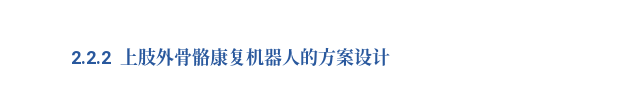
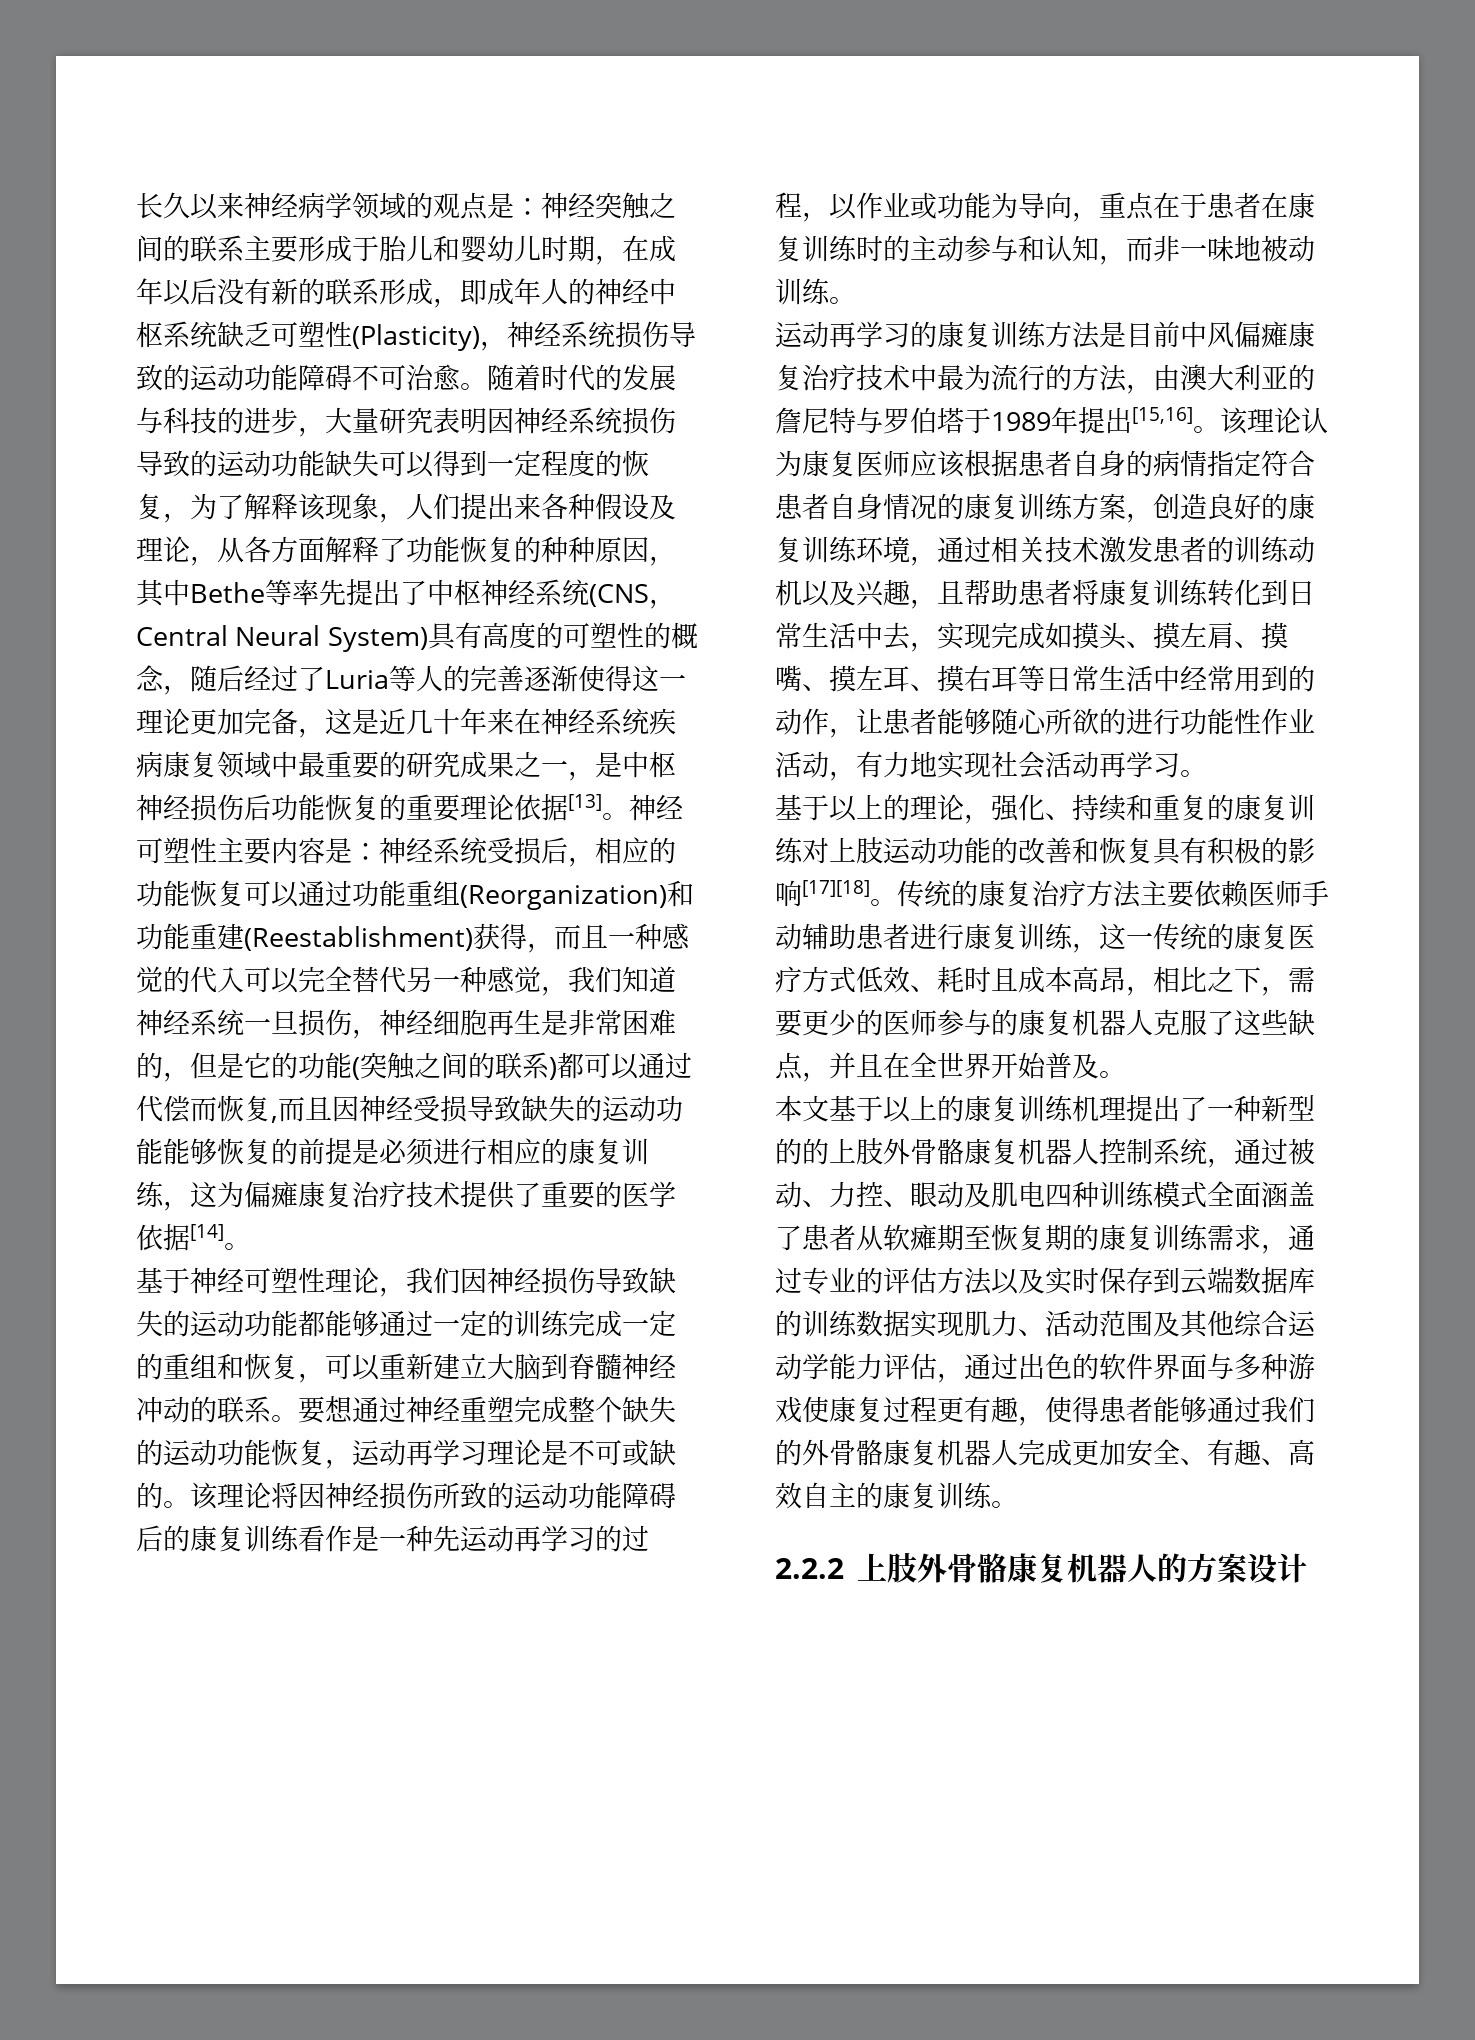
+ 长久以来神经病学领域的观点是：神经突触之间的联系主要形成于胎儿和婴幼儿时期，在成年以后没有新的联系形成，即成年人的神经中枢系统缺乏可塑性(Plasticity)，神经系统损伤导致的运动功能障碍不可治愈。随着时代的发展与科技的进步，大量研究表明因神经系统损伤导致的运动功能缺失可以得到一定程度的恢复，为了解释该现象，人们提出来各种假设及理论，从各方面解释了功能恢复的种种原因，其中Bethe等率先提出了中枢神经系统(CNS，Central Neural System)具有高度的可塑性的概念，随后经过了Luria等人的完善逐渐使得这一理论更加完备，这是近几十年来在神经系统疾病康复领域中最重要的研究成果之一，是中枢神经损伤后功能恢复的重要理论依据[13]。神经可塑性主要内容是：神经系统受损后，相应的功能恢复可以通过功能重组(Reorganization)和功能重建(Reestablishment)获得，而且一种感觉的代入可以完全替代另一种感觉，我们知道神经系统一旦损伤，神经细胞再生是非常困难的，但是它的功能(突触之间的联系)都可以通过代偿而恢复,而且因神经受损导致缺失的运动功能能够恢复的前提是必须进行相应的康复训练，这为偏瘫康复治疗技术提供了重要的医学依据[14]。
+ 基于神经可塑性理论，我们因神经损伤导致缺失的运动功能都能够通过一定的训练完成一定的重组和恢复，可以重新建立大脑到脊髓神经冲动的联系。要想通过神经重塑完成整个缺失的运动功能恢复，运动再学习理论是不可或缺的。该理论将因神经损伤所致的运动功能障碍后的康复训练看作是一种先运动再学习的过程，以作业或功能为导向，重点在于患者在康复训练时的主动参与和认知，而非一味地被动训练。
+ 运动再学习的康复训练方法是目前中风偏瘫康复治疗技术中最为流行的方法，由澳大利亚的詹尼特与罗伯塔于1989年提出[15,16]。该理论认为康复医师应该根据患者自身的病情指定符合患者自身情况的康复训练方案，创造良好的康复训练环境，通过相关技术激发患者的训练动机以及兴趣，且帮助患者将康复训练转化到日常生活中去，实现完成如摸头、摸左肩、摸嘴、摸左耳、摸右耳等日常生活中经常用到的动作，让患者能够随心所欲的进行功能性作业活动，有力地实现社会活动再学习。
+ 基于以上的理论，强化、持续和重复的康复训练对上肢运动功能的改善和恢复具有积极的影响[17][18]。传统的康复治疗方法主要依赖医师手动辅助患者进行康复训练，这一传统的康复医疗方式低效、耗时且成本高昂，相比之下，需要更少的医师参与的康复机器人克服了这些缺点，并且在全世界开始普及。
+ 本文基于以上的康复训练机理提出了一种新型的的上肢外骨骼康复机器人控制系统，通过被动、力控、眼动及肌电四种训练模式全面涵盖了患者从软瘫期至恢复期的康复训练需求，通过专业的评估方法以及实时保存到云端数据库的训练数据实现肌力、活动范围及其他综合运动学能力评估，通过出色的软件界面与多种游戏使康复过程更有趣，使得患者能够通过我们的外骨骼康复机器人完成更加安全、有趣、高效自主的康复训练。

